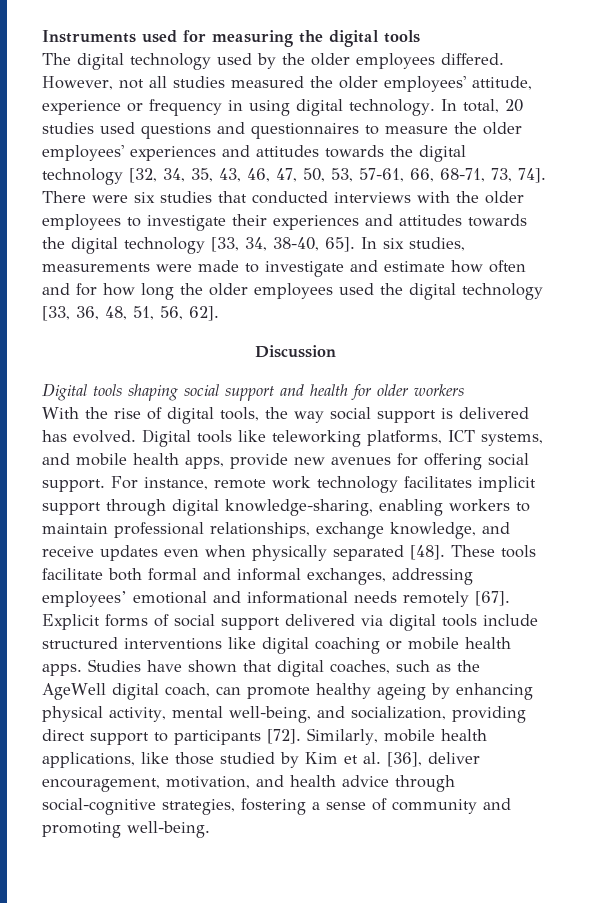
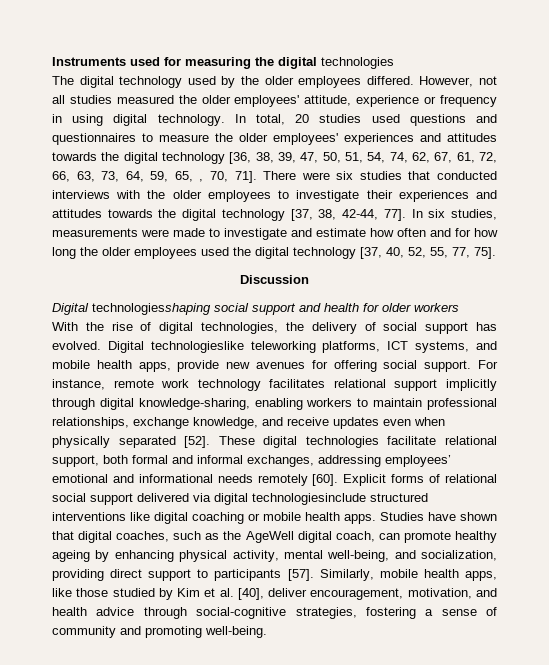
- Instruments used for measuring the digital tools
+ Instruments used for measuring the digital technologies
- In total, 20 studies used questions and questionnaires to measure the older employees' experiences and attitudes towards the digital technology [32, 34, 35, 43, 46, 47, 50, 53, 57-61, 66, 68-71, 73, 74].
+ In total, 20 studies used questions and questionnaires to measure the older employees' experiences and attitudes towards the digital technology [36, 38, 39, 47, 50, 51, 54, 74, 62, 67, 61, 72, 66, 63, 73, 64, 59, 65, , 70, 71].
- There were six studies that conducted interviews with the older employees to investigate their experiences and attitudes towards the digital technology [33, 34, 38-40, 65].
+ There were six studies that conducted interviews with the older employees to investigate their experiences and attitudes towards the digital technology [37, 38, 42-44, 77].
- In six studies, measurements were made to investigate and estimate how often and for how long the older employees used the digital technology [33, 36, 48, 51, 56, 62].
+ In six studies, measurements were made to investigate and estimate how often and for how long the older employees used the digital technology [37, 40, 52, 55, 77, 75].
- Digital tools shaping social support and health for older workers
+ Digital technologiesshaping social support and health for older workers
- With the rise of digital tools, the way social support is delivered has evolved.
+ With the rise of digital technologies, the delivery of social support has evolved.
- Digital tools like teleworking platforms, ICT systems, and mobile health apps, provide new avenues for offering social support.
+ Digital technologieslike teleworking platforms, ICT systems, and mobile health apps, provide new avenues for offering social support.
- For instance, remote work technology facilitates implicit support through digital knowledge-sharing, enabling workers to maintain professional relationships, exchange knowledge, and receive updates even when physically separated [48]. These tools facilitate both formal and informal exchanges, addressing employees’ emotional and informational needs remotely [67].
+ For instance, remote work technology facilitates relational support implicitly through digital knowledge-sharing, enabling workers to maintain professional relationships, exchange knowledge, and receive updates even when physically separated [52]. These digital technologies facilitate relational support, both formal and informal exchanges, addressing employees’ emotional and informational needs remotely [60].
- Explicit forms of social support delivered via digital tools include structured interventions like digital coaching or mobile health apps.
+ Explicit forms of relational social support delivered via digital technologiesinclude structured interventions like digital coaching or mobile health apps.
- Studies have shown that digital coaches, such as the AgeWell digital coach, can promote healthy ageing by enhancing physical activity, mental well-being, and socialization, providing direct support to participants [72].
+ Studies have shown that digital coaches, such as the AgeWell digital coach, can promote healthy ageing by enhancing physical activity, mental well-being, and socialization, providing direct support to participants [57].
- Similarly, mobile health applications, like those studied by Kim et al. [36], deliver encouragement, motivation, and health advice through social-cognitive strategies, fostering a sense of community and promoting well-being.
+ Similarly, mobile health apps, like those studied by Kim et al. [40], deliver encouragement, motivation, and health advice through social-cognitive strategies, fostering a sense of community and promoting well-being.

